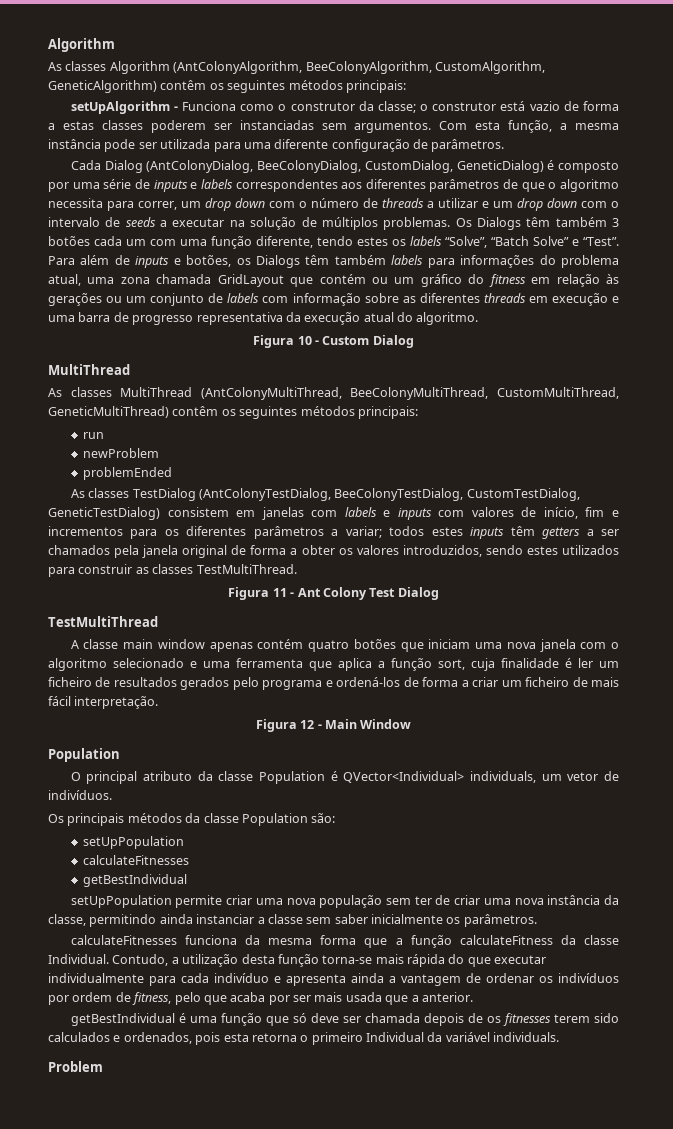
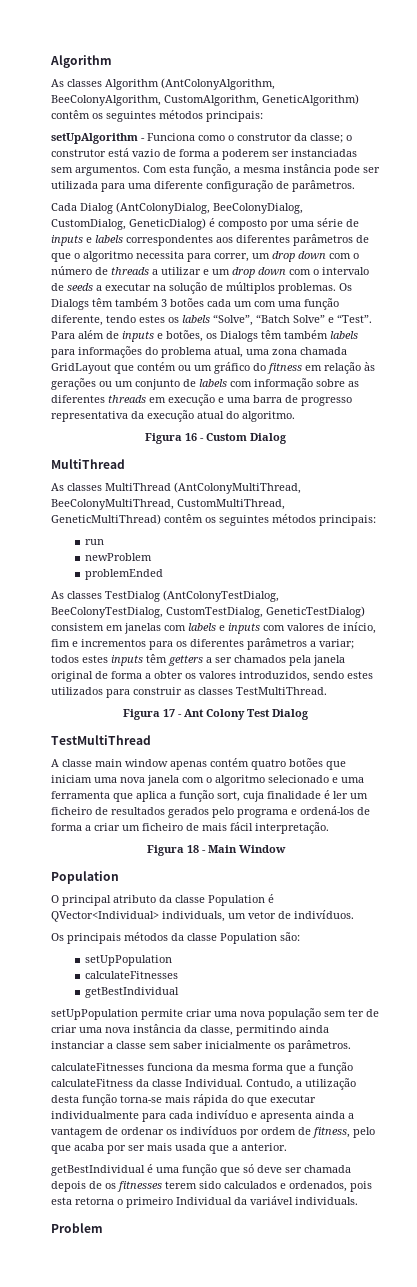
- setUpAlgorithm - Funciona como o construtor da classe; o construtor está vazio de forma a estas classes poderem ser instanciadas sem argumentos.
+ setUpAlgorithm - Funciona como o construtor da classe; o construtor está vazio de forma a poderem ser instanciadas sem argumentos.
- Figura 10 - Custom Dialog
+ Figura 16 - Custom Dialog
- Figura 11 - Ant Colony Test Dialog
+ Figura 17 - Ant Colony Test Dialog
- Figura 12 - Main Window
+ Figura 18 - Main Window

